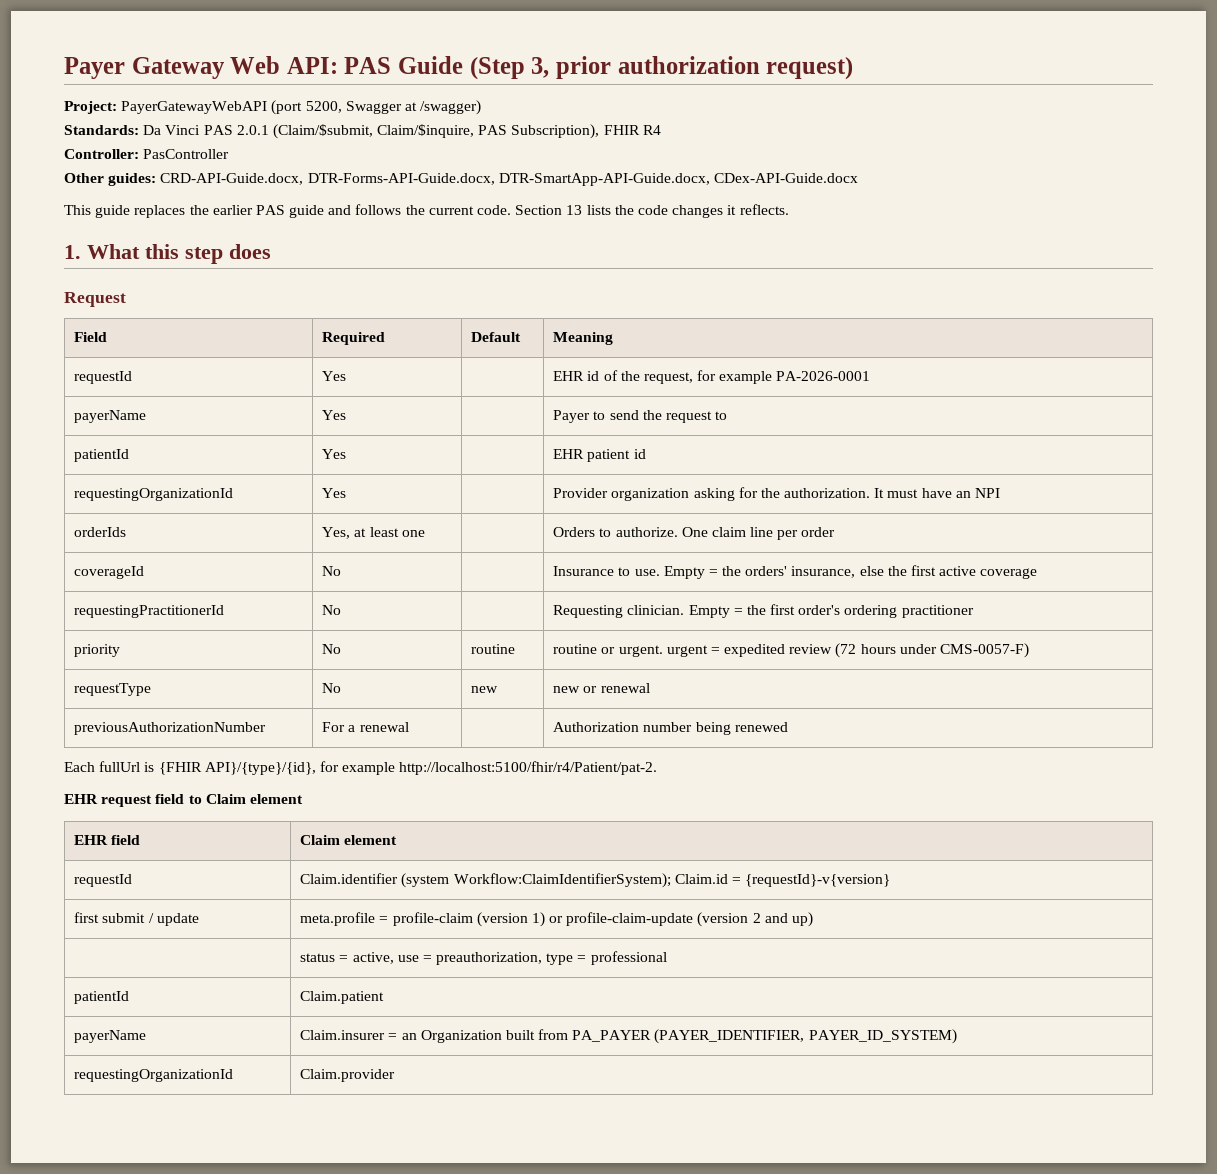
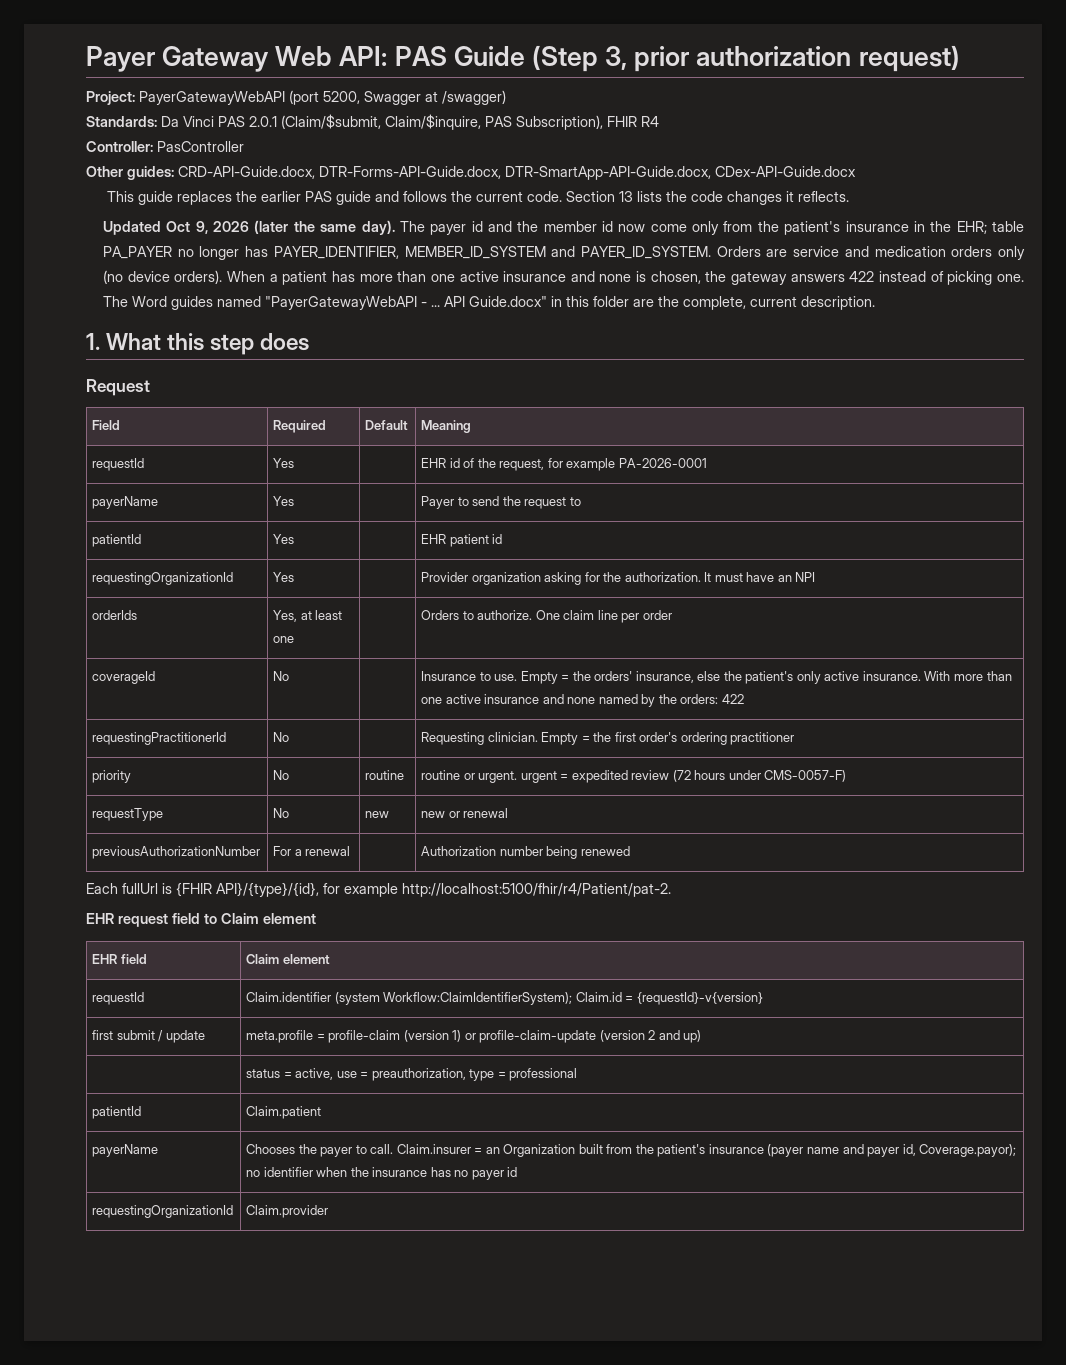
+ Updated Oct 9, 2026 (later the same day). The payer id and the member id now come only from the patient's insurance in the EHR; table PA_PAYER no longer has PAYER_IDENTIFIER, MEMBER_ID_SYSTEM and PAYER_ID_SYSTEM. Orders are service and medication orders only (no device orders). When a patient has more than one active insurance and none is chosen, the gateway answers 422 instead of picking one. The Word guides named "PayerGatewayWebAPI - ... API Guide.docx" in this folder are the complete, current description.
- coverageId | No | | Insurance to use. Empty = the orders' insurance, else the first active coverage
+ coverageId | No | | Insurance to use. Empty = the orders' insurance, else the patient's only active insurance. With more than one active insurance and none named by the orders: 422
- payerName | Claim.insurer = an Organization built from PA_PAYER (PAYER_IDENTIFIER, PAYER_ID_SYSTEM)
+ payerName | Chooses the payer to call. Claim.insurer = an Organization built from the patient's insurance (payer name and payer id, Coverage.payor); no identifier when the insurance has no payer id

